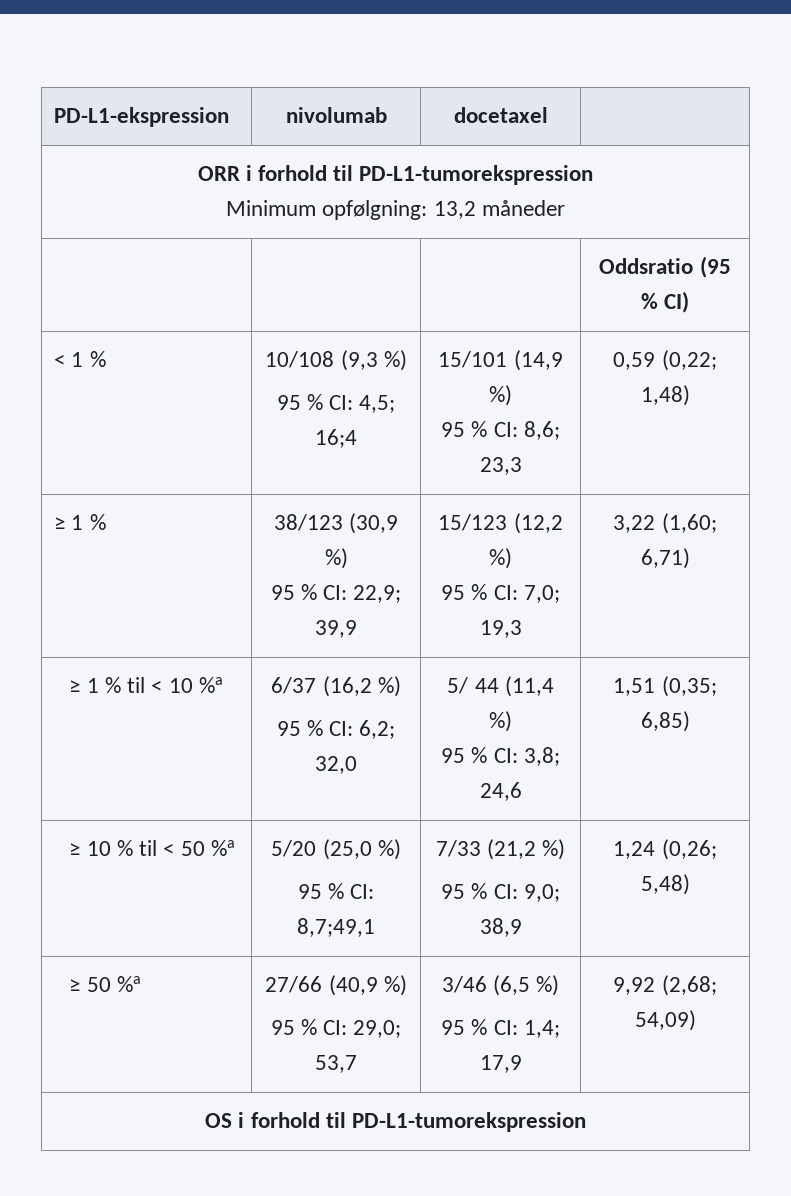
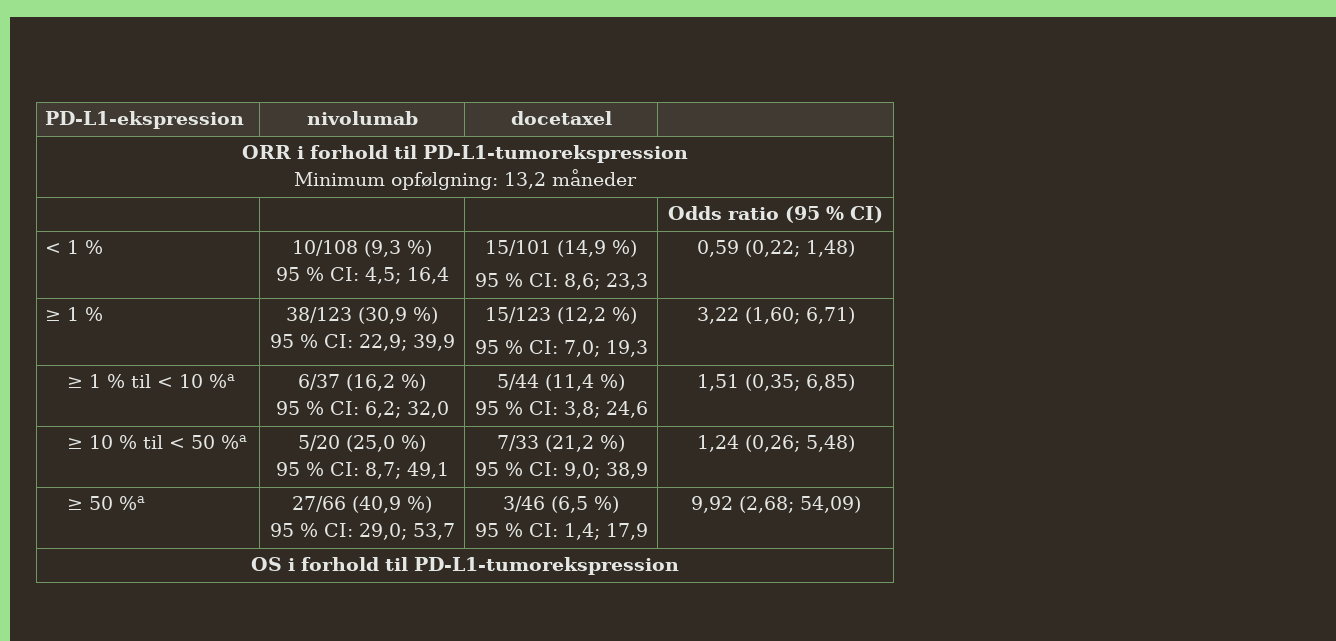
- | | | Oddsratio (95 % CI)
+ | | | Odds ratio (95 % CI)
  < 1 % | 10/108 (9,3 %)
- 95 % CI: 4,5; 16;4 | 15/101 (14,9 %)
+ 95 % CI: 4,5; 16,4 | 15/101 (14,9 %)
  ≥ 1 % til < 10 %a | 6/37 (16,2 %)
- 95 % CI: 6,2; 32,0 | 5/ 44 (11,4 %)
+ 95 % CI: 6,2; 32,0 | 5/44 (11,4 %)
  ≥ 10 % til < 50 %a | 5/20 (25,0 %)
- 95 % CI: 8,7;49,1 | 7/33 (21,2 %)
+ 95 % CI: 8,7; 49,1 | 7/33 (21,2 %)

